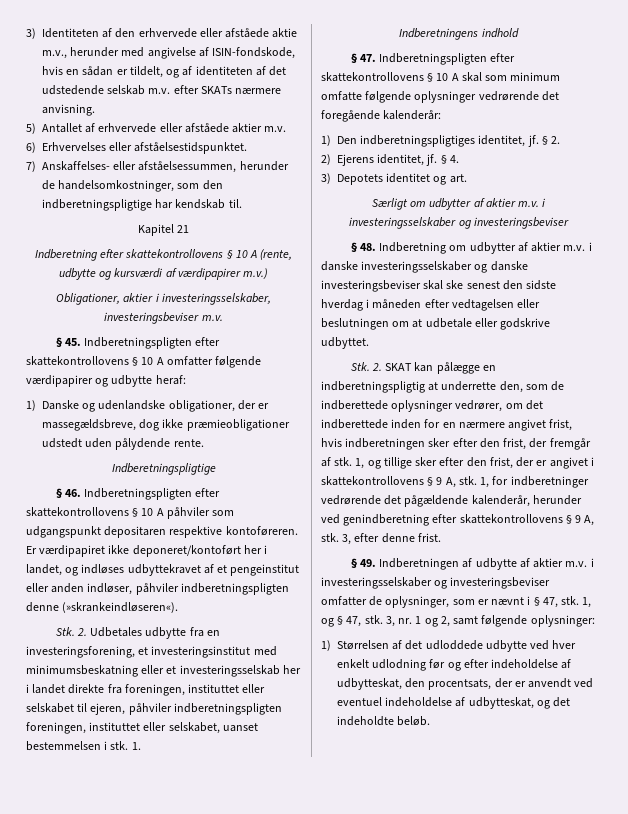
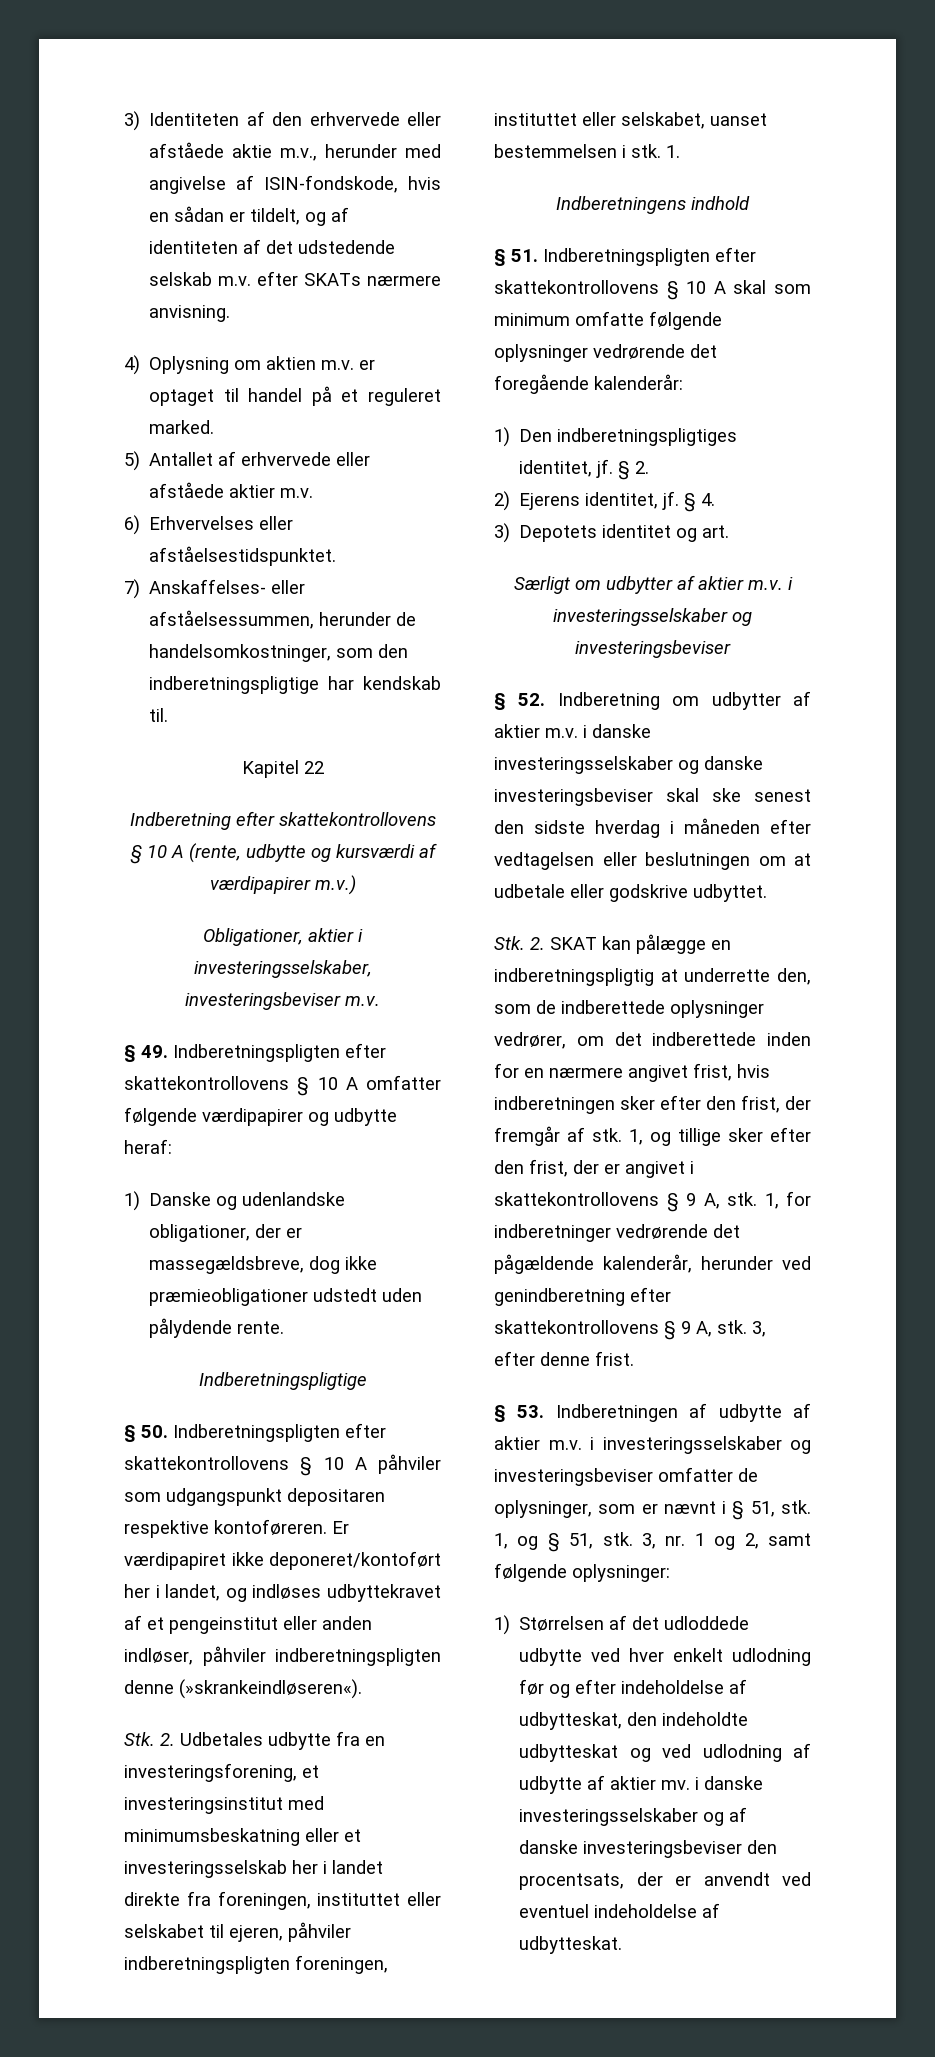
+ 4) Oplysning om aktien m.v. er optaget til handel på et reguleret marked.
- Kapitel 21
+ Kapitel 22
- § 45. Indberetningspligten efter skattekontrollovens § 10 A omfatter følgende værdipapirer og udbytte heraf:
+ § 49. Indberetningspligten efter skattekontrollovens § 10 A omfatter følgende værdipapirer og udbytte heraf:
- § 46. Indberetningspligten efter skattekontrollovens § 10 A påhviler som udgangspunkt depositaren respektive kontoføreren.
+ § 50. Indberetningspligten efter skattekontrollovens § 10 A påhviler som udgangspunkt depositaren respektive kontoføreren.
- § 47. Indberetningspligten efter skattekontrollovens § 10 A skal som minimum omfatte følgende oplysninger vedrørende det foregående kalenderår:
+ § 51. Indberetningspligten efter skattekontrollovens § 10 A skal som minimum omfatte følgende oplysninger vedrørende det foregående kalenderår:
- § 48. Indberetning om udbytter af aktier m.v. i danske investeringsselskaber og danske investeringsbeviser skal ske senest den sidste hverdag i måneden efter vedtagelsen eller beslutningen om at udbetale eller godskrive udbyttet.
+ § 52. Indberetning om udbytter af aktier m.v. i danske investeringsselskaber og danske investeringsbeviser skal ske senest den sidste hverdag i måneden efter vedtagelsen eller beslutningen om at udbetale eller godskrive udbyttet.
- § 49. Indberetningen af udbytte af aktier m.v. i investeringsselskaber og investeringsbeviser omfatter de oplysninger, som er nævnt i § 47, stk.
+ § 53. Indberetningen af udbytte af aktier m.v. i investeringsselskaber og investeringsbeviser omfatter de oplysninger, som er nævnt i § 51, stk.
- 1, og § 47, stk.
+ 1, og § 51, stk.
- 1) Størrelsen af det udloddede udbytte ved hver enkelt udlodning før og efter indeholdelse af udbytteskat, den procentsats, der er anvendt ved eventuel indeholdelse af udbytteskat, og det indeholdte beløb.
+ 1) Størrelsen af det udloddede udbytte ved hver enkelt udlodning før og efter indeholdelse af udbytteskat, den indeholdte udbytteskat og ved udlodning af udbytte af aktier mv. i danske investeringsselskaber og af danske investeringsbeviser den procentsats, der er anvendt ved eventuel indeholdelse af udbytteskat.

